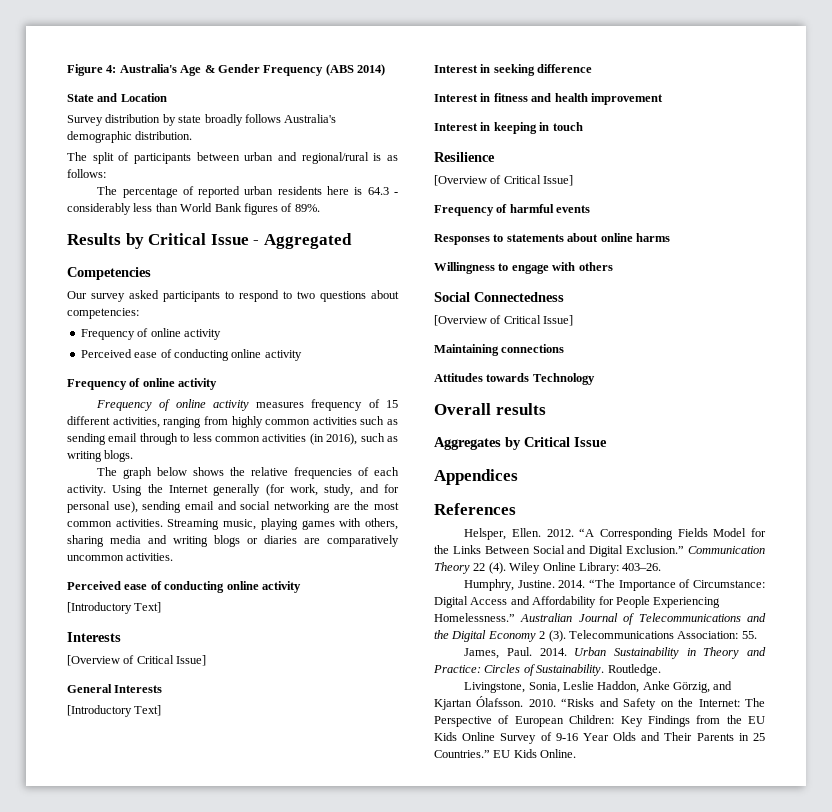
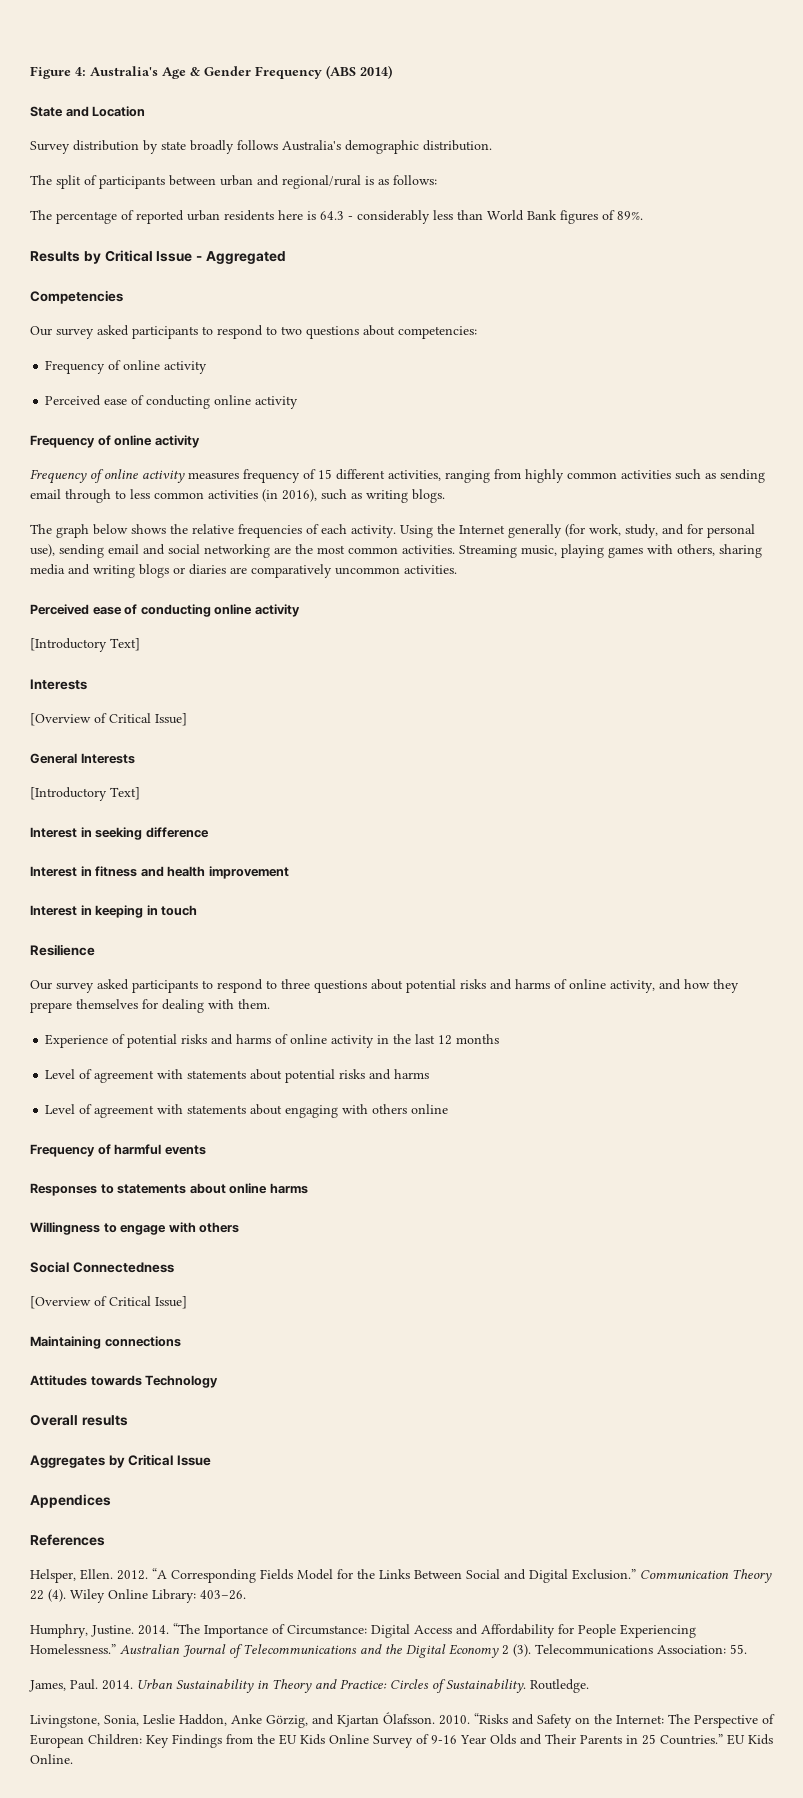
  Resilience
- [Overview of Critical Issue]
+ Our survey asked participants to respond to three questions about potential risks and harms of online activity, and how they prepare themselves for dealing with them.
+ Experience of potential risks and harms of online activity in the last 12 months
+ Level of agreement with statements about potential risks and harms
+ Level of agreement with statements about engaging with others online

